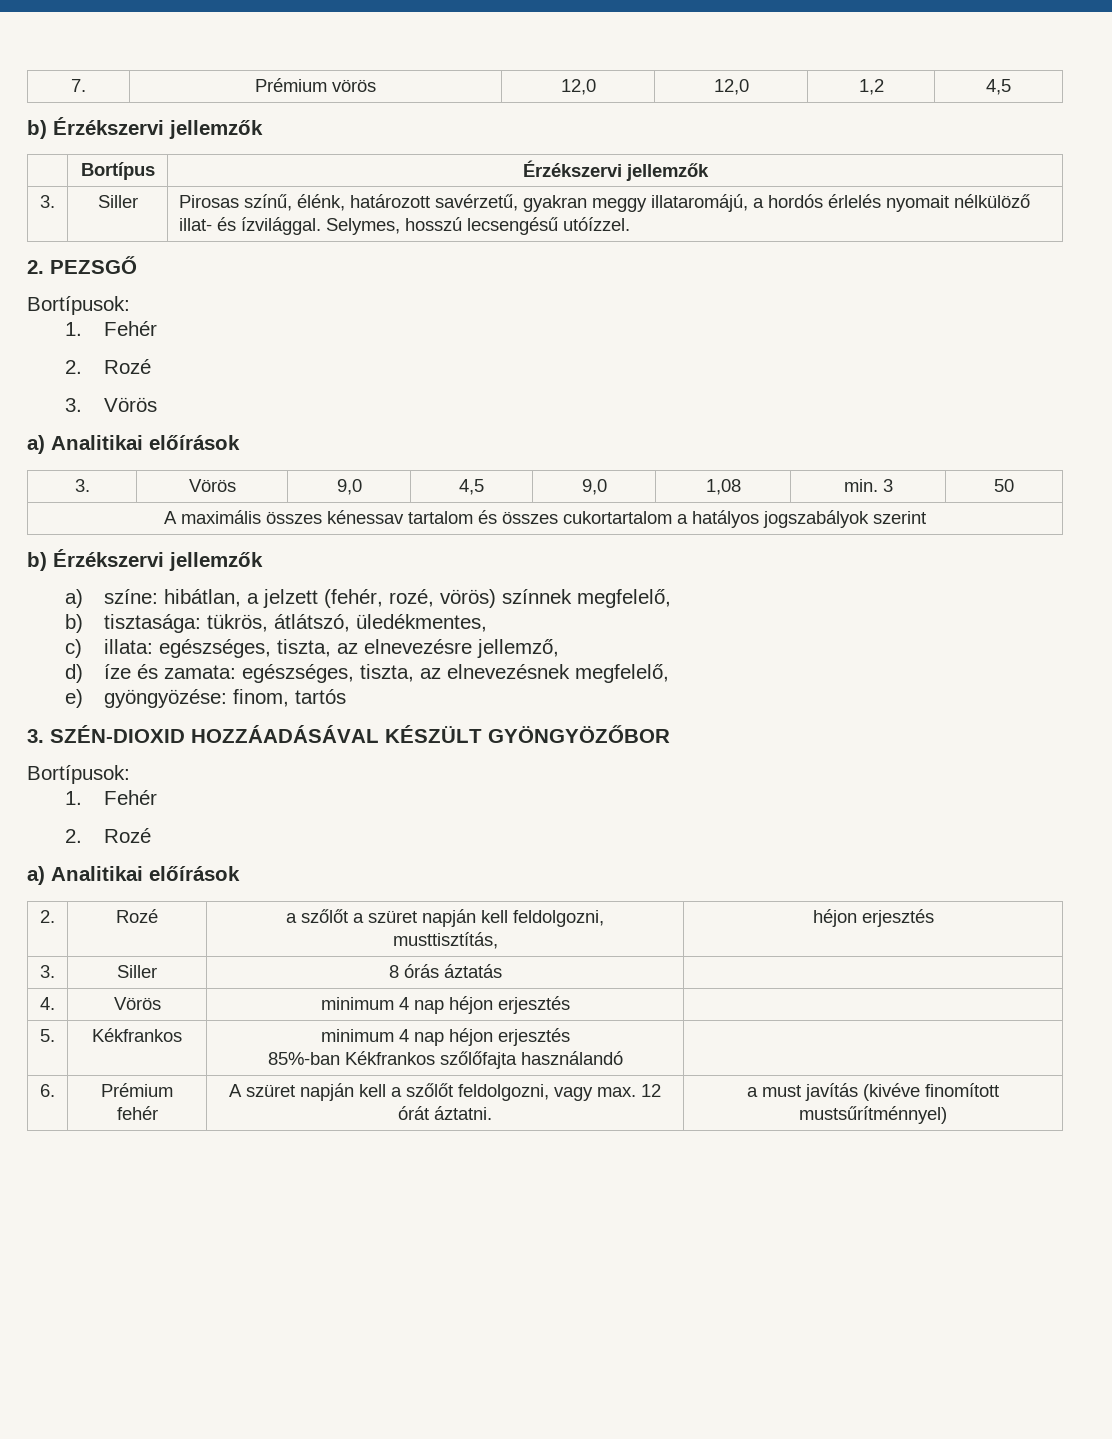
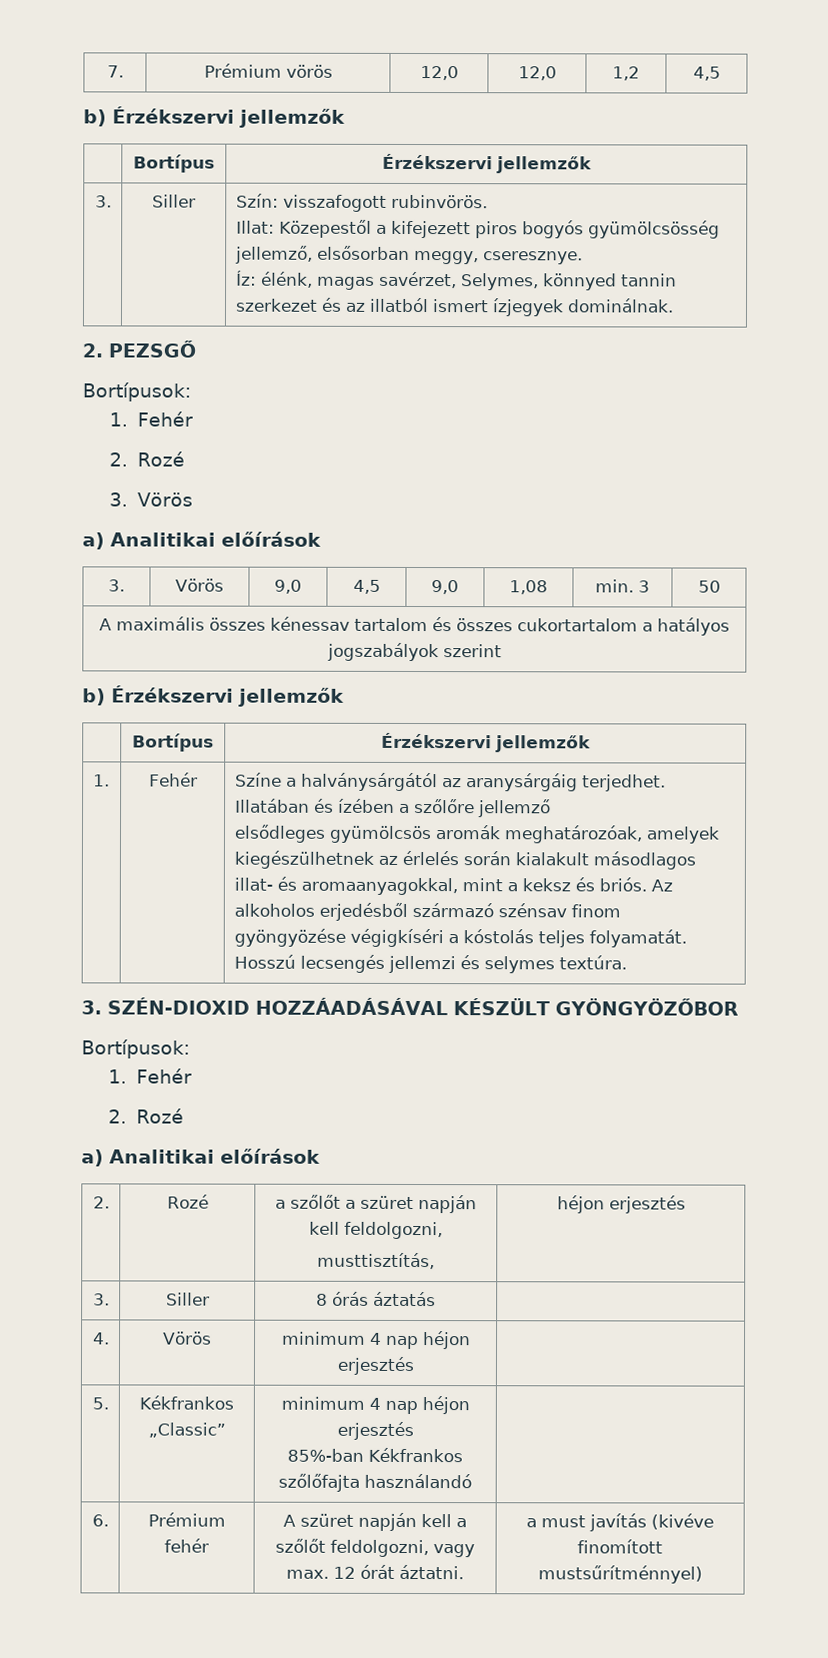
- 3. | Siller | Pirosas színű, élénk, határozott savérzetű, gyakran meggy illataromájú, a hordós érlelés nyomait nélkülöző illat- és ízvilággal. Selymes, hosszú lecsengésű utóízzel.
+ 3. | Siller | Szín: visszafogott rubinvörös.
+ Illat: Közepestől a kifejezett piros bogyós gyümölcsösség jellemző, elsősorban meggy, cseresznye.
+ Íz: élénk, magas savérzet, Selymes, könnyed tannin szerkezet és az illatból ismert ízjegyek dominálnak.
  A maximális összes kénessav tartalom és összes cukortartalom a hatályos jogszabályok szerint
  b) Érzékszervi jellemzők
- a) színe: hibátlan, a jelzett (fehér, rozé, vörös) színnek megfelelő,
- b) tisztasága: tükrös, átlátszó, üledékmentes,
- c) illata: egészséges, tiszta, az elnevezésre jellemző,
- d) íze és zamata: egészséges, tiszta, az elnevezésnek megfelelő,
- e) gyöngyözése: finom, tartós
+ | Bortípus | Érzékszervi jellemzők
+ 1. | Fehér | Színe a halványsárgától az aranysárgáig terjedhet. Illatában és ízében a szőlőre jellemző
+ elsődleges gyümölcsös aromák meghatározóak, amelyek kiegészülhetnek az érlelés során kialakult másodlagos illat- és aromaanyagokkal, mint a keksz és briós. Az alkoholos erjedésből származó szénsav finom gyöngyözése végigkíséri a kóstolás teljes folyamatát. Hosszú lecsengés jellemzi és selymes textúra.
- 5. | Kékfrankos | minimum 4 nap héjon erjesztés
+ 5. | Kékfrankos „Classic” | minimum 4 nap héjon erjesztés

